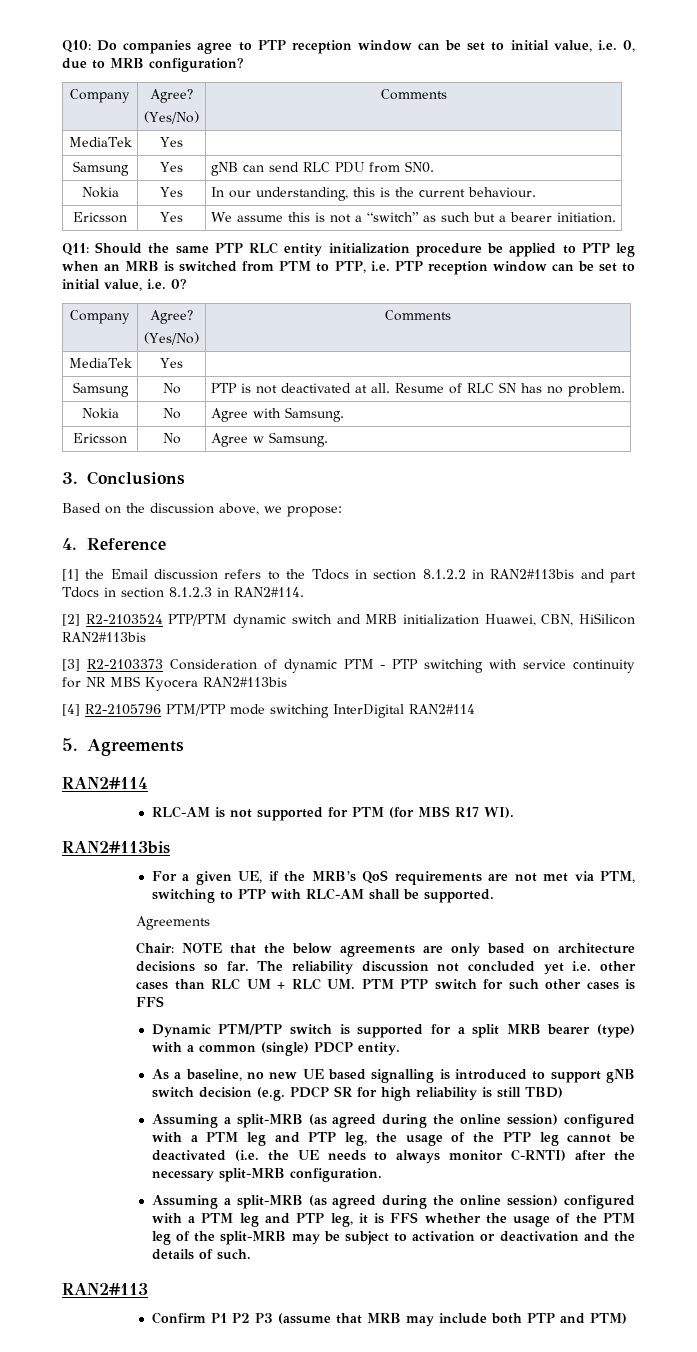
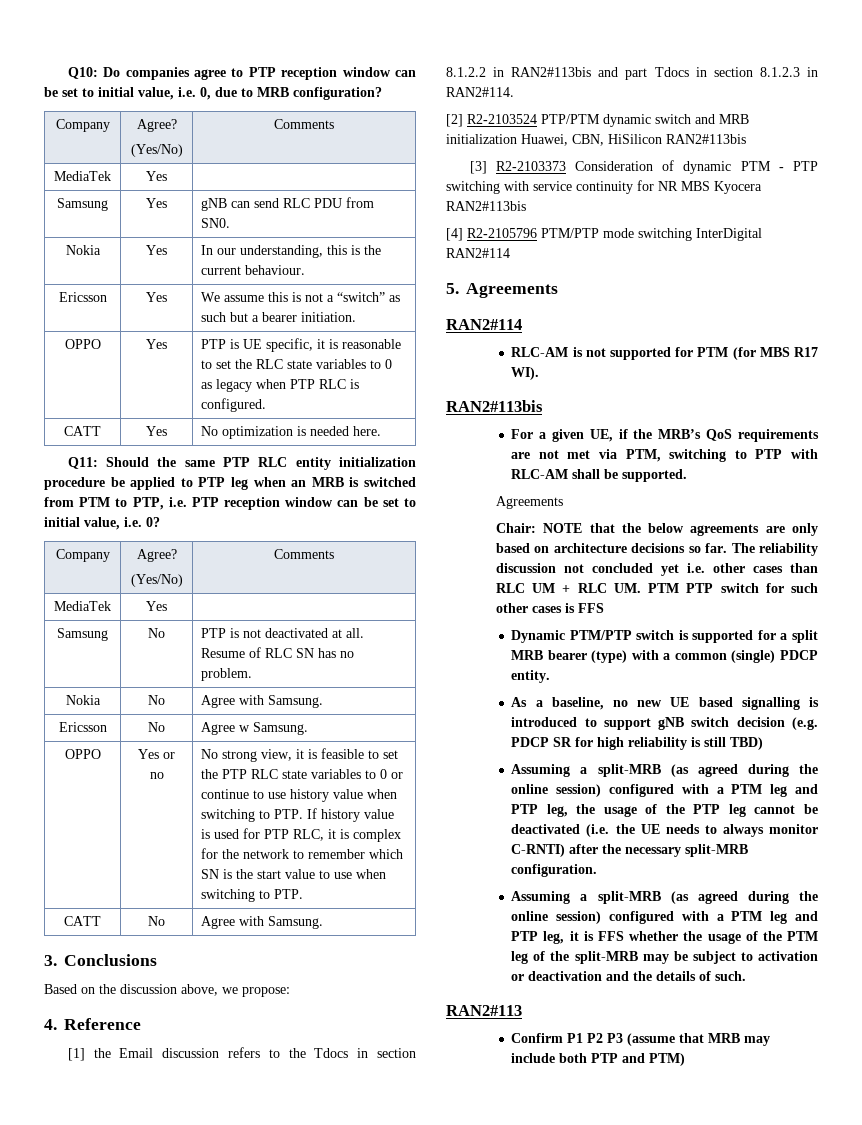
+ OPPO | Yes | PTP is UE specific, it is reasonable to set the RLC state variables to 0 as legacy when PTP RLC is configured.
+ CATT | Yes | No optimization is needed here.
+ OPPO | Yes or no | No strong view, it is feasible to set the PTP RLC state variables to 0 or continue to use history value when switching to PTP. If history value is used for PTP RLC, it is complex for the network to remember which SN is the start value to use when switching to PTP.
+ CATT | No | Agree with Samsung.

